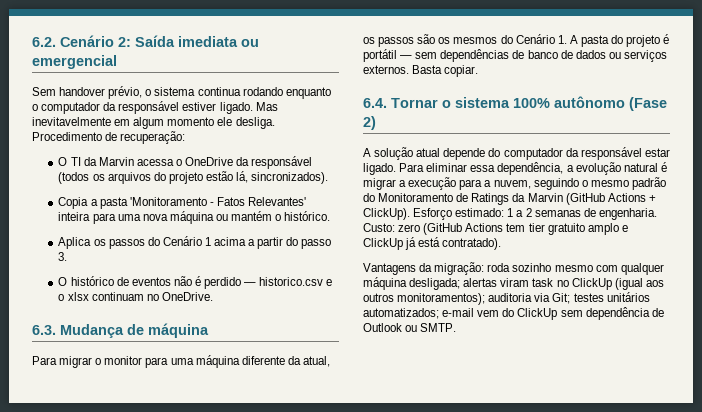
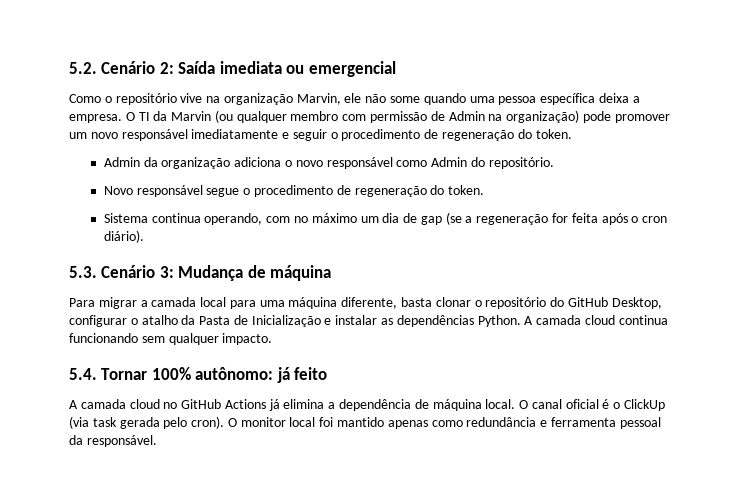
- 6.2. Cenário 2: Saída imediata ou emergencial
+ 5.2. Cenário 2: Saída imediata ou emergencial
- Sem handover prévio, o sistema continua rodando enquanto o computador da responsável estiver ligado. Mas inevitavelmente em algum momento ele desliga. Procedimento de recuperação:
- O TI da Marvin acessa o OneDrive da responsável (todos os arquivos do projeto estão lá, sincronizados).
- Copia a pasta 'Monitoramento - Fatos Relevantes' inteira para uma nova máquina ou mantém o histórico.
- Aplica os passos do Cenário 1 acima a partir do passo 3.
- O histórico de eventos não é perdido — historico.csv e o xlsx continuam no OneDrive.
- 6.3. Mudança de máquina
+ Como o repositório vive na organização Marvin, ele não some quando uma pessoa específica deixa a empresa. O TI da Marvin (ou qualquer membro com permissão de Admin na organização) pode promover um novo responsável imediatamente e seguir o procedimento de regeneração do token.
+ Admin da organização adiciona o novo responsável como Admin do repositório.
+ Novo responsável segue o procedimento de regeneração do token.
+ Sistema continua operando, com no máximo um dia de gap (se a regeneração for feita após o cron diário).
+ 5.3. Cenário 3: Mudança de máquina
- Para migrar o monitor para uma máquina diferente da atual, os passos são os mesmos do Cenário 1. A pasta do projeto é portátil — sem dependências de banco de dados ou serviços externos. Basta copiar.
- 6.4. Tornar o sistema 100% autônomo (Fase 2)
- A solução atual depende do computador da responsável estar ligado. Para eliminar essa dependência, a evolução natural é migrar a execução para a nuvem, seguindo o mesmo padrão do Monitoramento de Ratings da Marvin (GitHub Actions + ClickUp). Esforço estimado: 1 a 2 semanas de engenharia. Custo: zero (GitHub Actions tem tier gratuito amplo e ClickUp já está contratado).
- Vantagens da migração: roda sozinho mesmo com qualquer máquina desligada; alertas viram task no ClickUp (igual aos outros monitoramentos); auditoria via Git; testes unitários automatizados; e-mail vem do ClickUp sem dependência de Outlook ou SMTP.
+ Para migrar a camada local para uma máquina diferente, basta clonar o repositório do GitHub Desktop, configurar o atalho da Pasta de Inicialização e instalar as dependências Python. A camada cloud continua funcionando sem qualquer impacto.
+ 5.4. Tornar 100% autônomo: já feito
+ A camada cloud no GitHub Actions já elimina a dependência de máquina local. O canal oficial é o ClickUp (via task gerada pelo cron). O monitor local foi mantido apenas como redundância e ferramenta pessoal da responsável.

